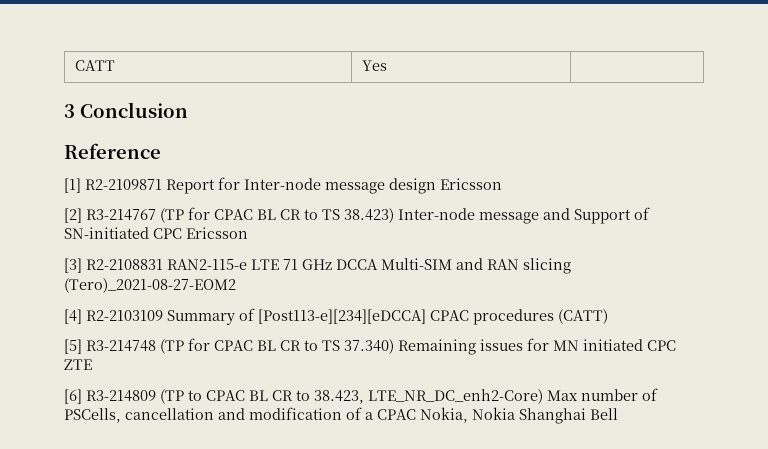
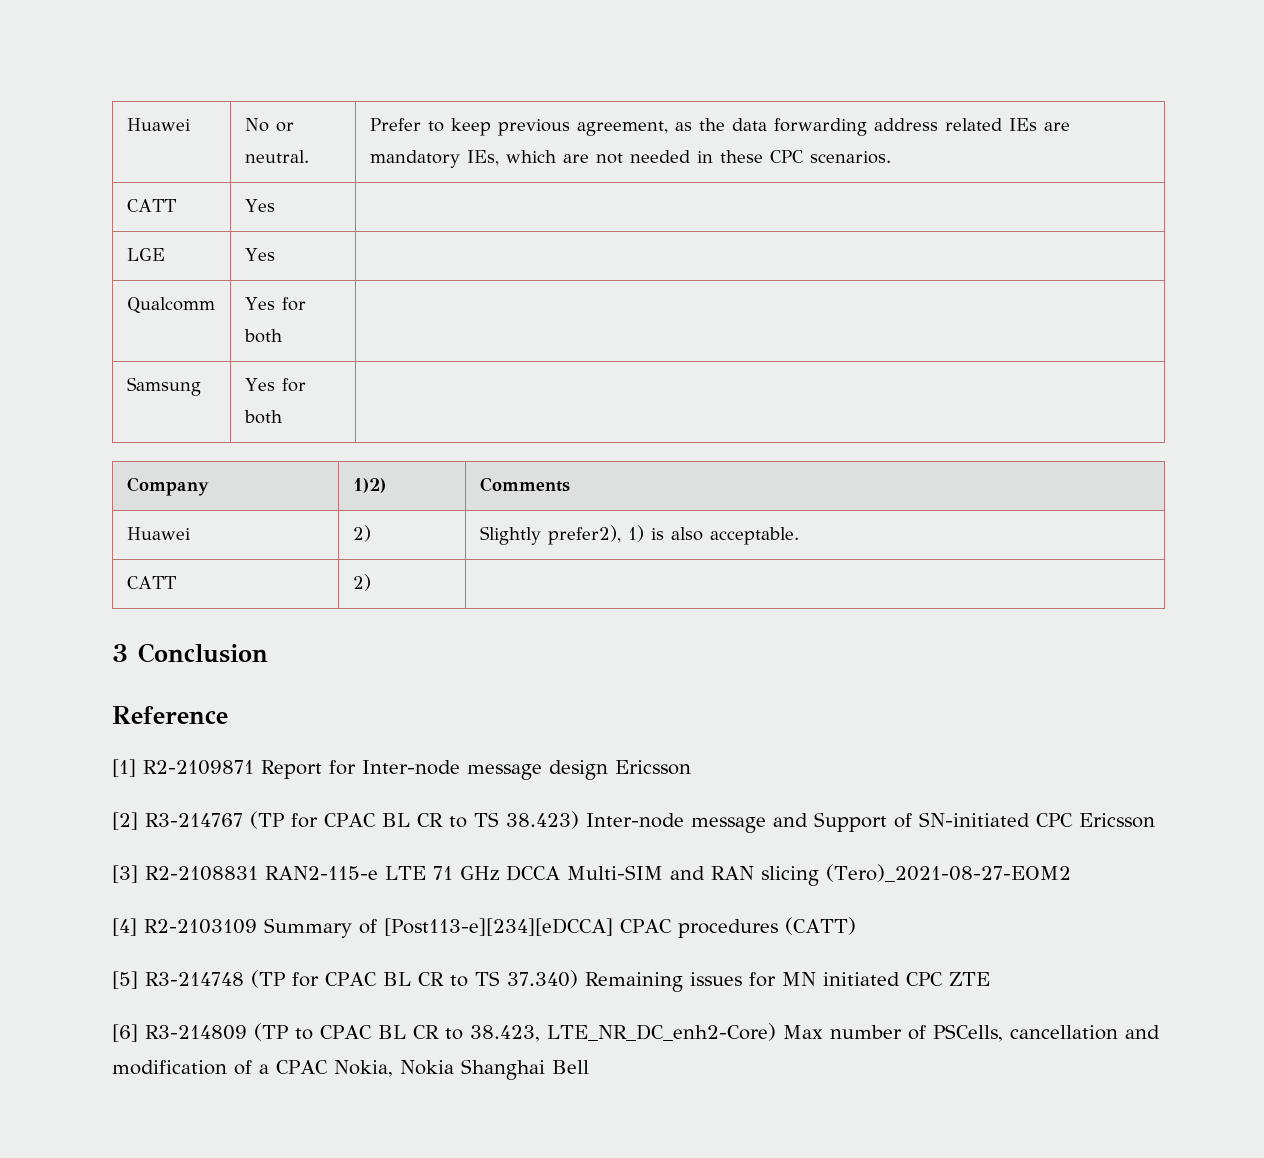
+ Huawei | No or neutral. | Prefer to keep previous agreement, as the data forwarding address related IEs are mandatory IEs, which are not needed in these CPC scenarios.
  CATT | Yes |
+ LGE | Yes |
+ Qualcomm | Yes for both |
+ Samsung | Yes for both |
+ Company | 1)2) | Comments
+ Huawei | 2) | Slightly prefer2), 1) is also acceptable.
+ CATT | 2) |

